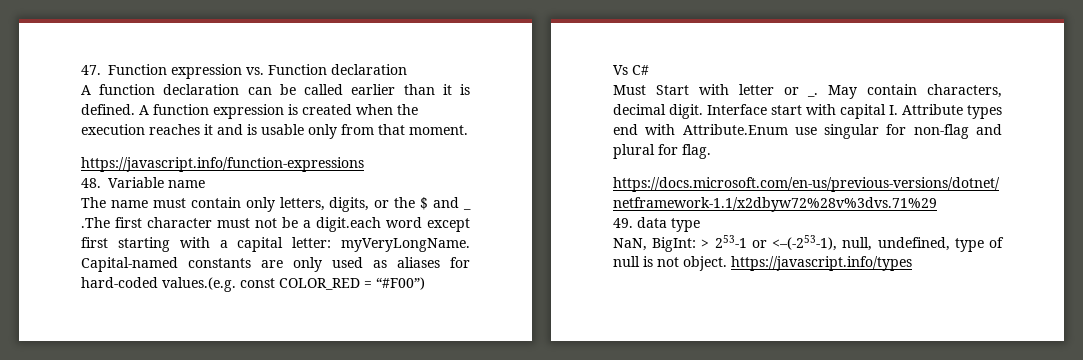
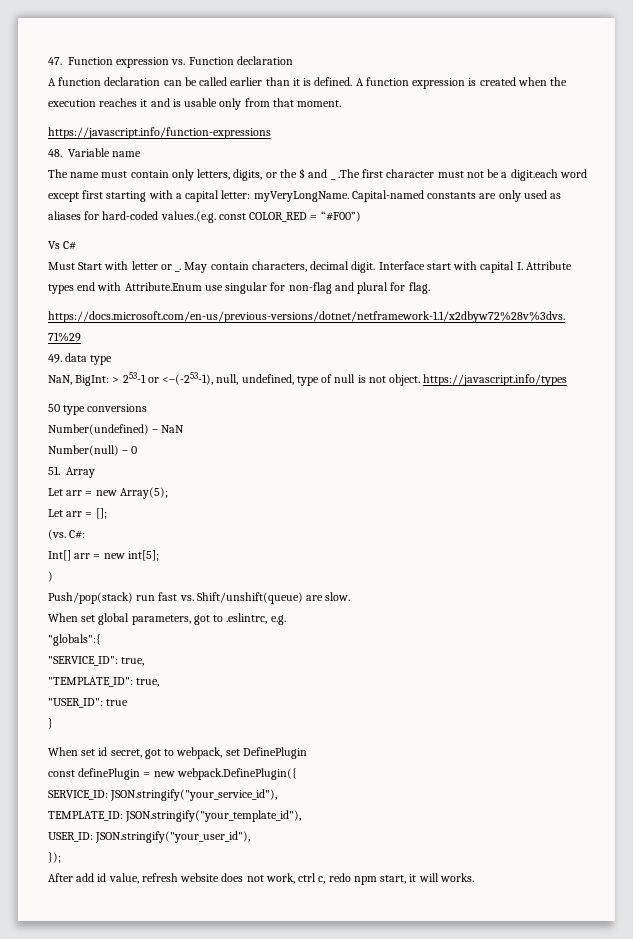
+ 50 type conversions
+ Number(undefined) – NaN
+ Number(null) – 0
+ 51. Array
+ Let arr = new Array(5);
+ Let arr = [];
+ (vs. C#:
+ Int[] arr = new int[5];
+ )
+ Push/pop(stack) run fast vs. Shift/unshift(queue) are slow.
+ When set global parameters, got to .eslintrc, e.g.
+ "globals":{
+ "SERVICE_ID": true,
+ "TEMPLATE_ID": true,
+ "USER_ID": true
+ }
+ When set id secret, got to webpack, set DefinePlugin
+ const definePlugin = new webpack.DefinePlugin({
+ SERVICE_ID: JSON.stringify("your_service_id"),
+ TEMPLATE_ID: JSON.stringify("your_template_id"),
+ USER_ID: JSON.stringify("your_user_id"),
+ });
+ After add id value, refresh website does not work, ctrl c, redo npm start, it will works.

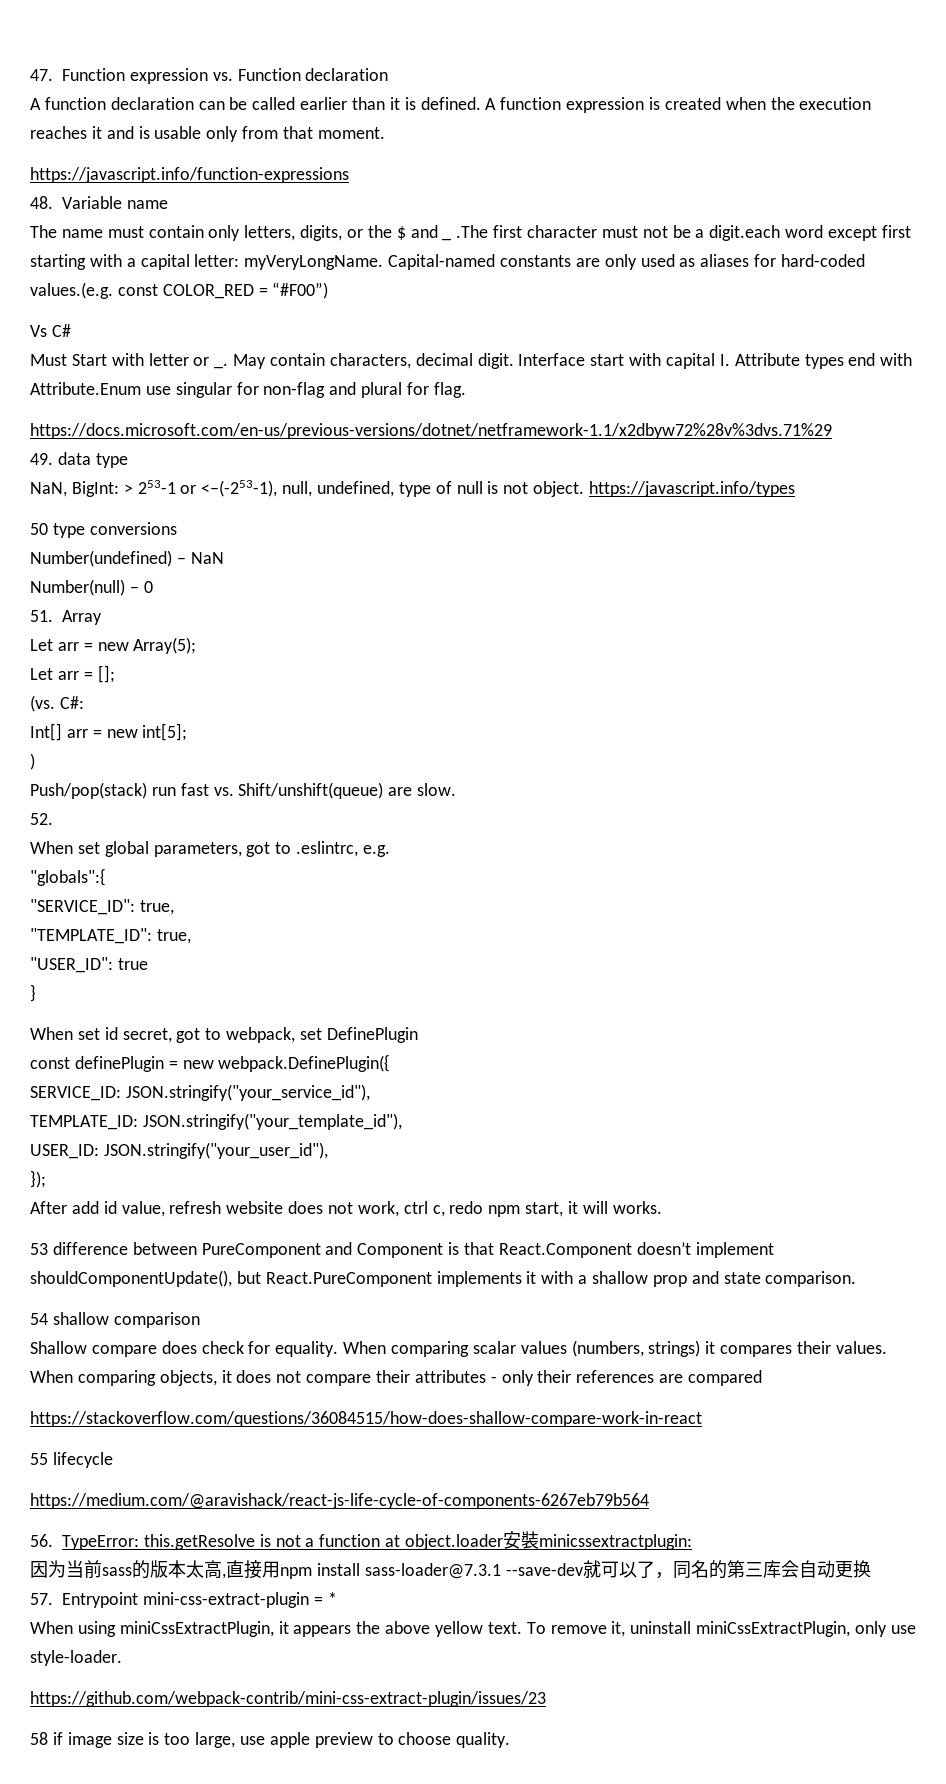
+ 52.
+ 53 difference between PureComponent and Component is that React.Component doesn’t implement shouldComponentUpdate(), but React.PureComponent implements it with a shallow prop and state comparison.
+ 54 shallow comparison
+ Shallow compare does check for equality. When comparing scalar values (numbers, strings) it compares their values. When comparing objects, it does not compare their attributes - only their references are compared
+ https://stackoverflow.com/questions/36084515/how-does-shallow-compare-work-in-react
+ 55 lifecycle
+ https://medium.com/@aravishack/react-js-life-cycle-of-components-6267eb79b564
+ 56. TypeError: this.getResolve is not a function at object.loader安裝minicssextractplugin:
+ 因为当前sass的版本太高,直接用npm install sass-loader@7.3.1 --save-dev就可以了，同名的第三库会自动更换
+ 57. Entrypoint mini-css-extract-plugin = *
+ When using miniCssExtractPlugin, it appears the above yellow text. To remove it, uninstall miniCssExtractPlugin, only use style-loader.
+ https://github.com/webpack-contrib/mini-css-extract-plugin/issues/23
+ 58 if image size is too large, use apple preview to choose quality.

